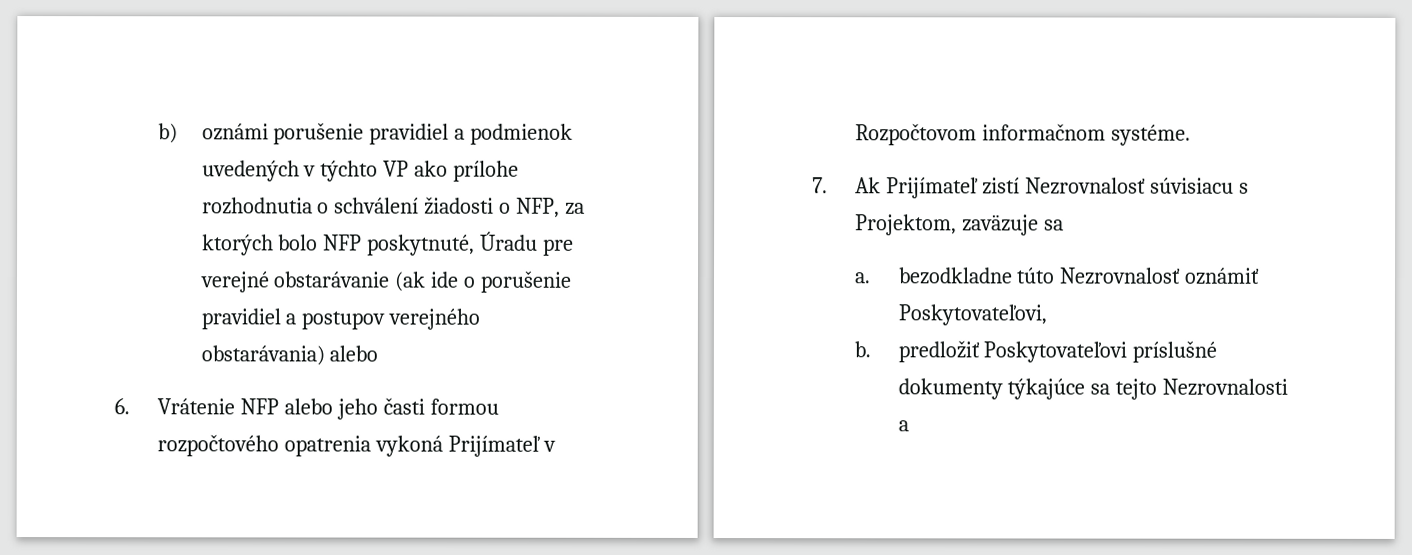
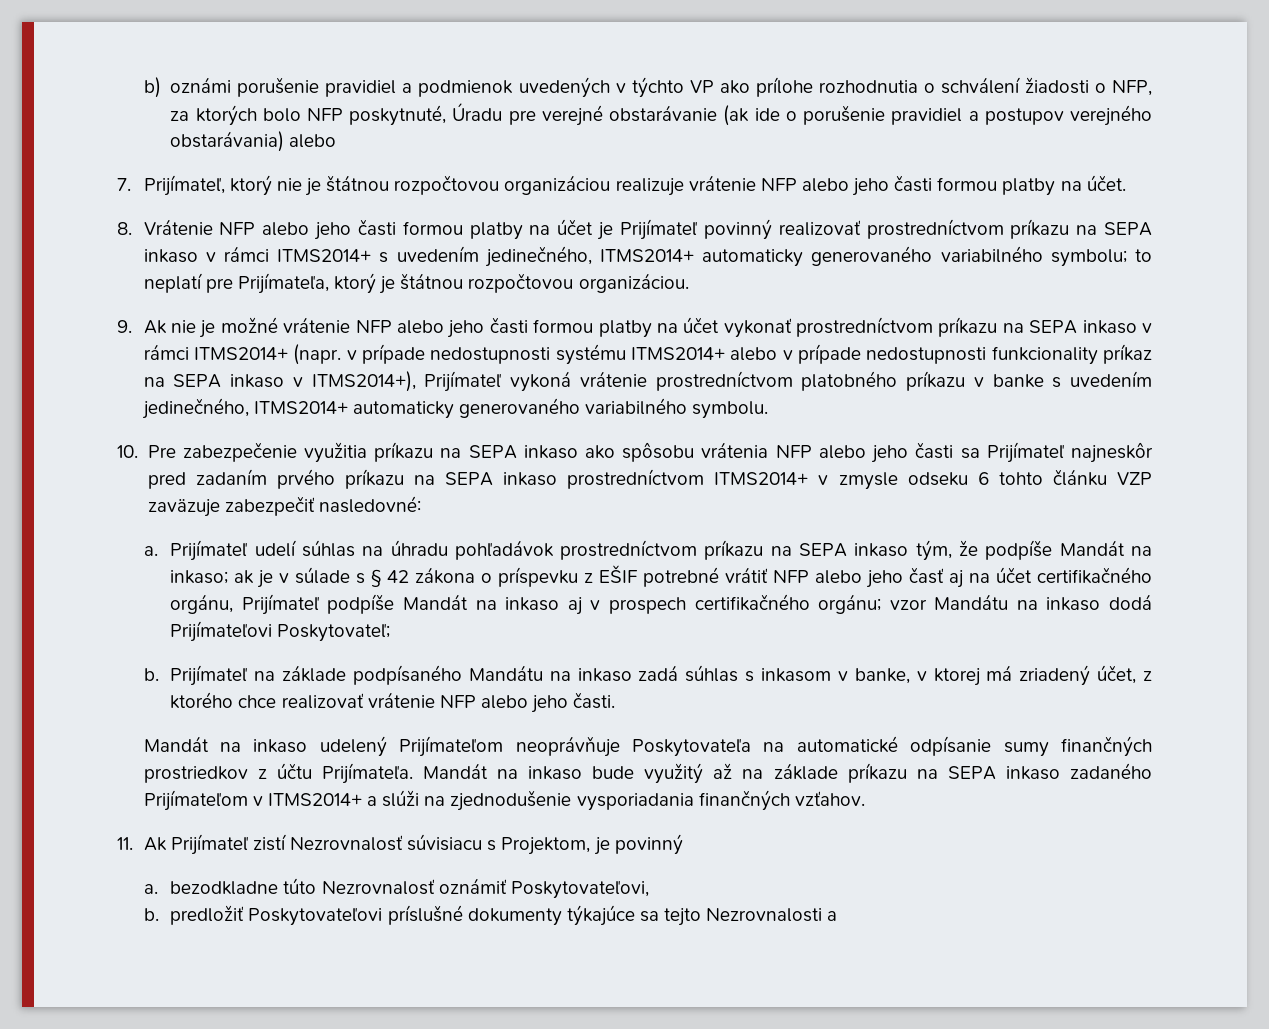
- 6. Vrátenie NFP alebo jeho časti formou rozpočtového opatrenia vykoná Prijímateľ v Rozpočtovom informačnom systéme.
- 7. Ak Prijímateľ zistí Nezrovnalosť súvisiacu s Projektom, zaväzuje sa
+ 7. Prijímateľ, ktorý nie je štátnou rozpočtovou organizáciou realizuje vrátenie NFP alebo jeho časti formou platby na účet.
+ 8. Vrátenie NFP alebo jeho časti formou platby na účet je Prijímateľ povinný realizovať prostredníctvom príkazu na SEPA inkaso v rámci ITMS2014+ s uvedením jedinečného, ITMS2014+ automaticky generovaného variabilného symbolu; to neplatí pre Prijímateľa, ktorý je štátnou rozpočtovou organizáciou.
+ 9. Ak nie je možné vrátenie NFP alebo jeho časti formou platby na účet vykonať prostredníctvom príkazu na SEPA inkaso v rámci ITMS2014+ (napr. v prípade nedostupnosti systému ITMS2014+ alebo v prípade nedostupnosti funkcionality príkaz na SEPA inkaso v ITMS2014+), Prijímateľ vykoná vrátenie prostredníctvom platobného príkazu v banke s uvedením jedinečného, ITMS2014+ automaticky generovaného variabilného symbolu.
+ 10. Pre zabezpečenie využitia príkazu na SEPA inkaso ako spôsobu vrátenia NFP alebo jeho časti sa Prijímateľ najneskôr pred zadaním prvého príkazu na SEPA inkaso prostredníctvom ITMS2014+ v zmysle odseku 6 tohto článku VZP zaväzuje zabezpečiť nasledovné:
+ a. Prijímateľ udelí súhlas na úhradu pohľadávok prostredníctvom príkazu na SEPA inkaso tým, že podpíše Mandát na inkaso; ak je v súlade s § 42 zákona o príspevku z EŠIF potrebné vrátiť NFP alebo jeho časť aj na účet certifikačného orgánu, Prijímateľ podpíše Mandát na inkaso aj v prospech certifikačného orgánu; vzor Mandátu na inkaso dodá Prijímateľovi Poskytovateľ;
+ b. Prijímateľ na základe podpísaného Mandátu na inkaso zadá súhlas s inkasom v banke, v ktorej má zriadený účet, z ktorého chce realizovať vrátenie NFP alebo jeho časti.
+ Mandát na inkaso udelený Prijímateľom neoprávňuje Poskytovateľa na automatické odpísanie sumy finančných prostriedkov z účtu Prijímateľa. Mandát na inkaso bude využitý až na základe príkazu na SEPA inkaso zadaného Prijímateľom v ITMS2014+ a slúži na zjednodušenie vysporiadania finančných vzťahov.
+ 11. Ak Prijímateľ zistí Nezrovnalosť súvisiacu s Projektom, je povinný

